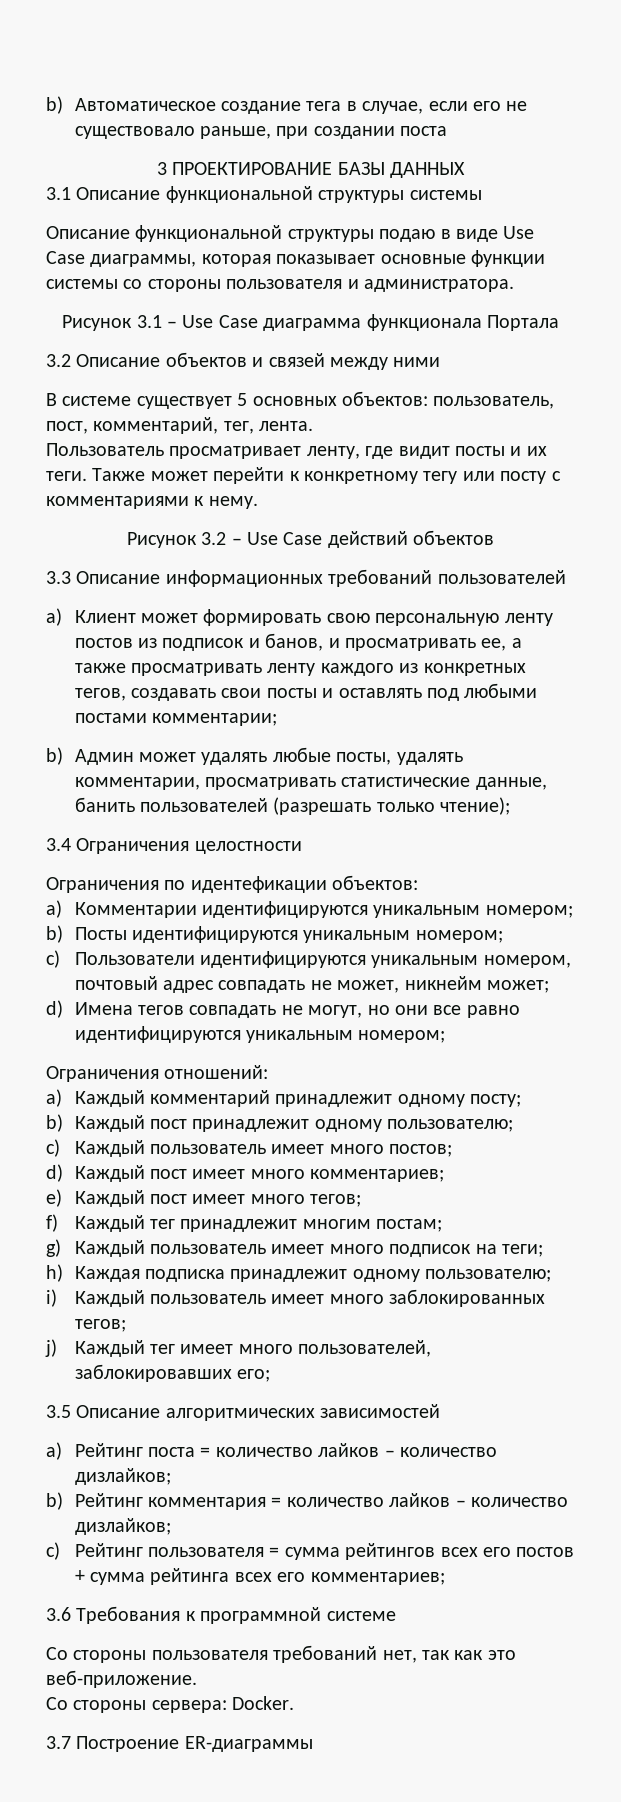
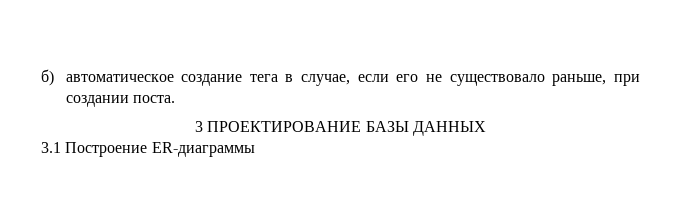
- b) Автоматическое создание тега в случае, если его не существовало раньше, при создании поста
+ б) автоматическое создание тега в случае, если его не существовало раньше, при создании поста.
- 3.1 Описание функциональной структуры системы
- Описание функциональной структуры подаю в виде Use Case диаграммы, которая показывает основные функции системы со стороны пользователя и администратора.
- Рисунок 3.1 – Use Case диаграмма функционала Портала
- 3.2 Описание объектов и связей между ними
- В системе существует 5 основных объектов: пользователь, пост, комментарий, тег, лента.
- Пользователь просматривает ленту, где видит посты и их теги. Также может перейти к конкретному тегу или посту с комментариями к нему.
- Рисунок 3.2 – Use Case действий объектов
- 3.3 Описание информационных требований пользователей
- a) Клиент может формировать свою персональную ленту постов из подписок и банов, и просматривать ее, а также просматривать ленту каждого из конкретных тегов, создавать свои посты и оставлять под любыми постами комментарии;
- b) Админ может удалять любые посты, удалять комментарии, просматривать статистические данные, банить пользователей (разрешать только чтение);
- 3.4 Ограничения целостности
- Ограничения по идентефикации объектов:
- a) Комментарии идентифицируются уникальным номером;
- b) Посты идентифицируются уникальным номером;
- c) Пользователи идентифицируются уникальным номером, почтовый адрес совпадать не может, никнейм может;
- d) Имена тегов совпадать не могут, но они все равно идентифицируются уникальным номером;
- Ограничения отношений:
- a) Каждый комментарий принадлежит одному посту;
- b) Каждый пост принадлежит одному пользователю;
- c) Каждый пользователь имеет много постов;
- d) Каждый пост имеет много комментариев;
- e) Каждый пост имеет много тегов;
- f) Каждый тег принадлежит многим постам;
- g) Каждый пользователь имеет много подписок на теги;
- h) Каждая подписка принадлежит одному пользователю;
- i) Каждый пользователь имеет много заблокированных тегов;
- j) Каждый тег имеет много пользователей, заблокировавших его;
- 3.5 Описание алгоритмических зависимостей
- a) Рейтинг поста = количество лайков – количество дизлайков;
- b) Рейтинг комментария = количество лайков – количество дизлайков;
- c) Рейтинг пользователя = сумма рейтингов всех его постов + сумма рейтинга всех его комментариев;
- 3.6 Требования к программной системе
- Со стороны пользователя требований нет, так как это веб-приложение.
- Со стороны сервера: Docker.
- 3.7 Построение ER-диаграммы
+ 3.1 Построение ER-диаграммы

